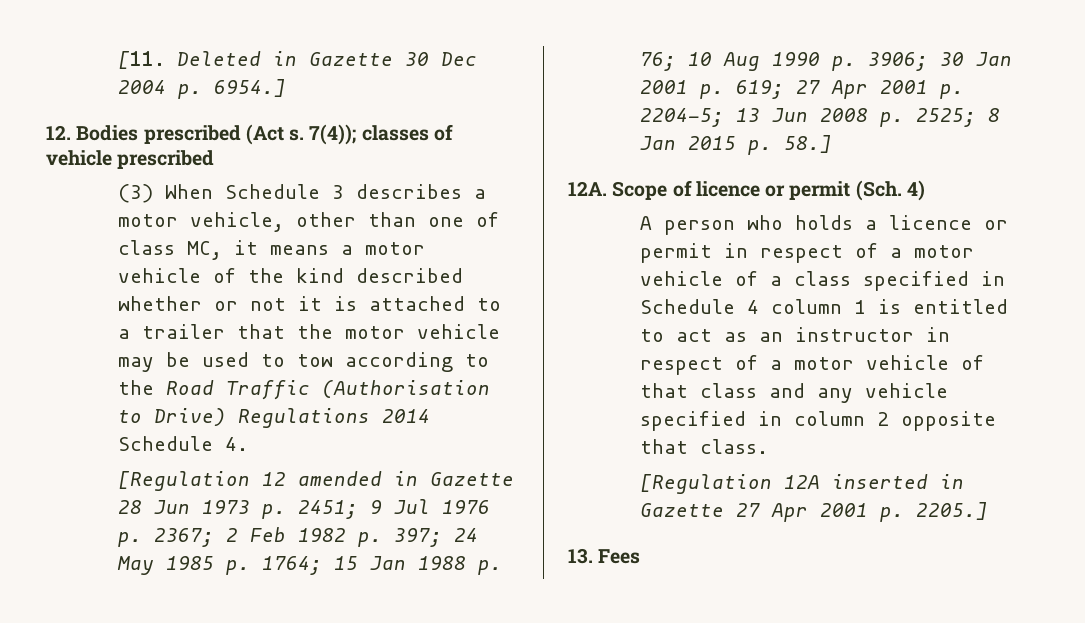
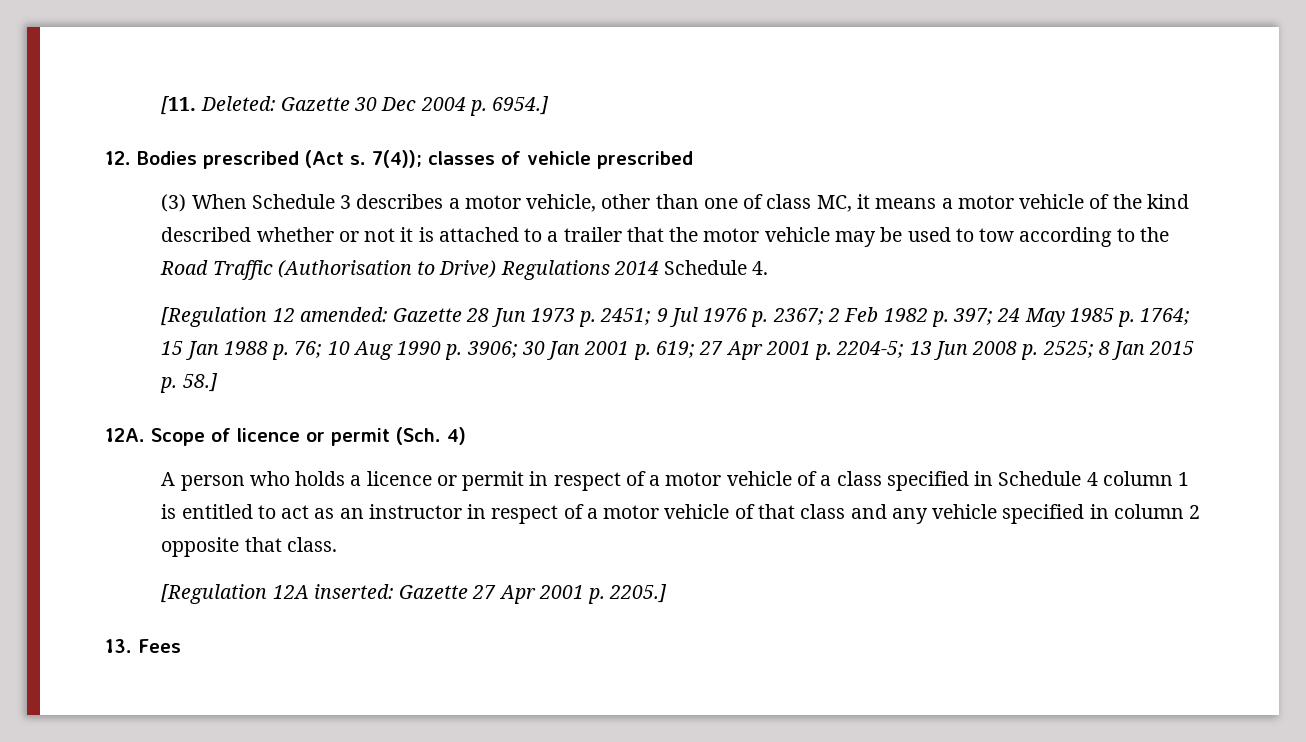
- [11. Deleted in Gazette 30 Dec 2004 p. 6954.]
+ [11. Deleted: Gazette 30 Dec 2004 p. 6954.]
- [Regulation 12 amended in Gazette 28 Jun 1973 p. 2451; 9 Jul 1976 p. 2367; 2 Feb 1982 p. 397; 24 May 1985 p. 1764; 15 Jan 1988 p. 76; 10 Aug 1990 p. 3906; 30 Jan 2001 p. 619; 27 Apr 2001 p. 2204-5; 13 Jun 2008 p. 2525; 8 Jan 2015 p. 58.]
+ [Regulation 12 amended: Gazette 28 Jun 1973 p. 2451; 9 Jul 1976 p. 2367; 2 Feb 1982 p. 397; 24 May 1985 p. 1764; 15 Jan 1988 p. 76; 10 Aug 1990 p. 3906; 30 Jan 2001 p. 619; 27 Apr 2001 p. 2204-5; 13 Jun 2008 p. 2525; 8 Jan 2015 p. 58.]
- [Regulation 12A inserted in Gazette 27 Apr 2001 p. 2205.]
+ [Regulation 12A inserted: Gazette 27 Apr 2001 p. 2205.]

